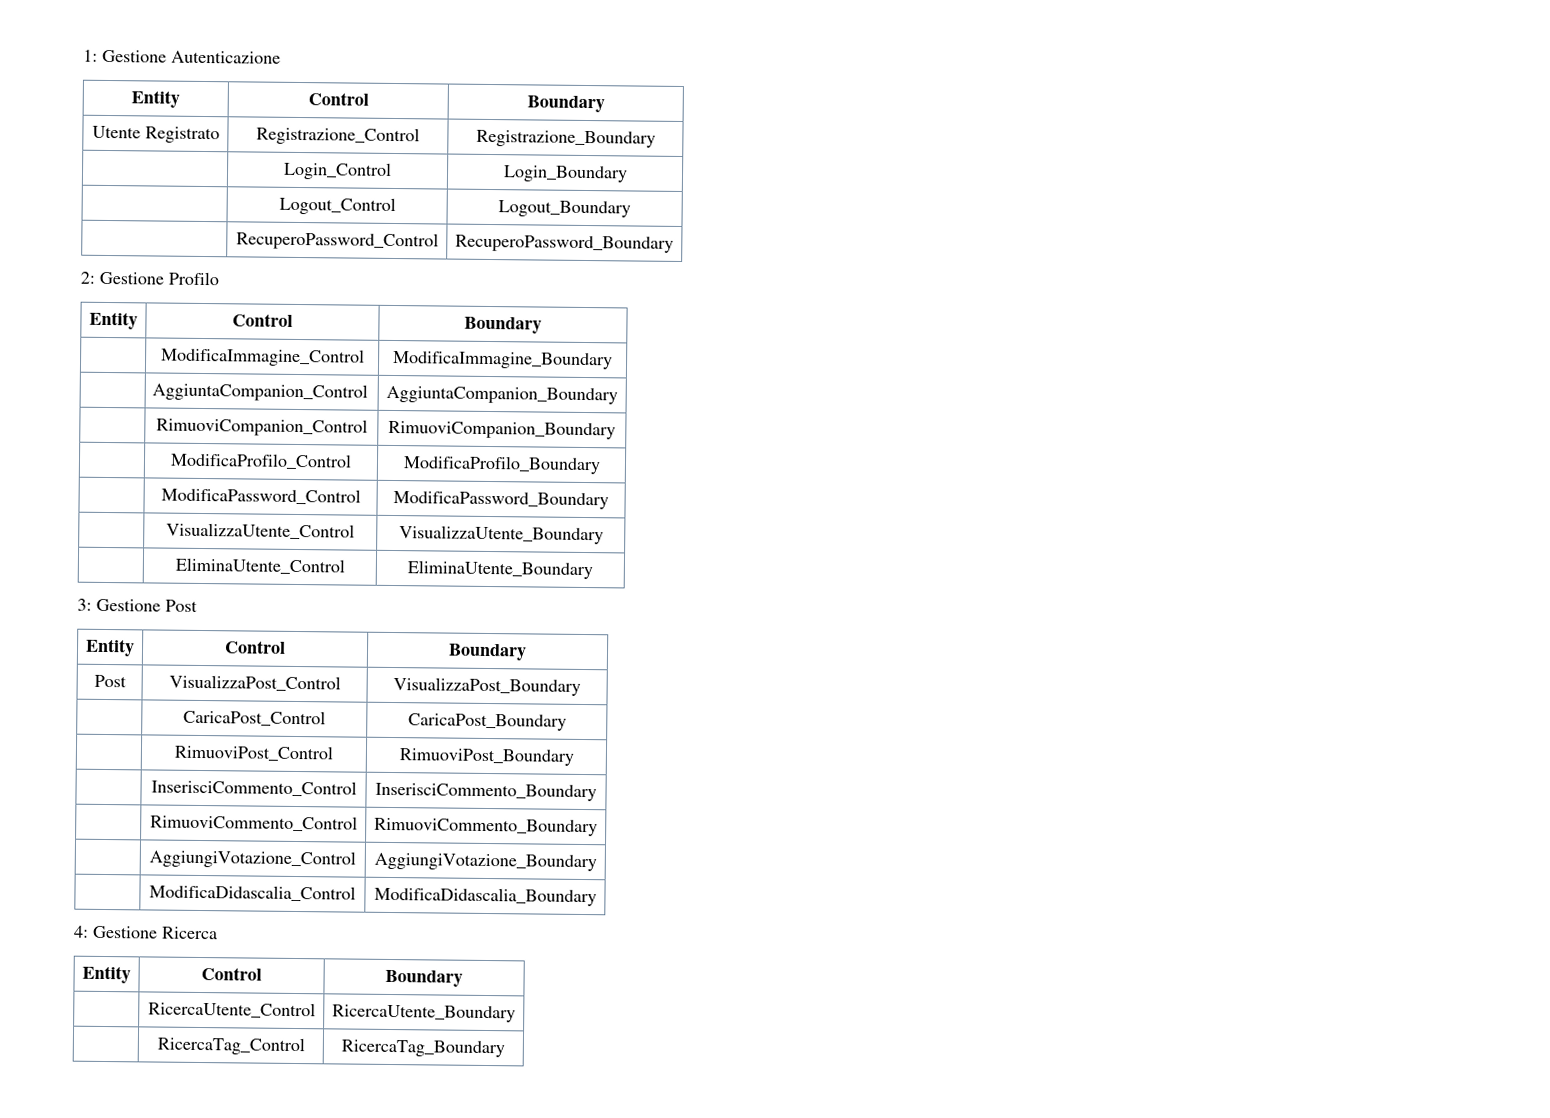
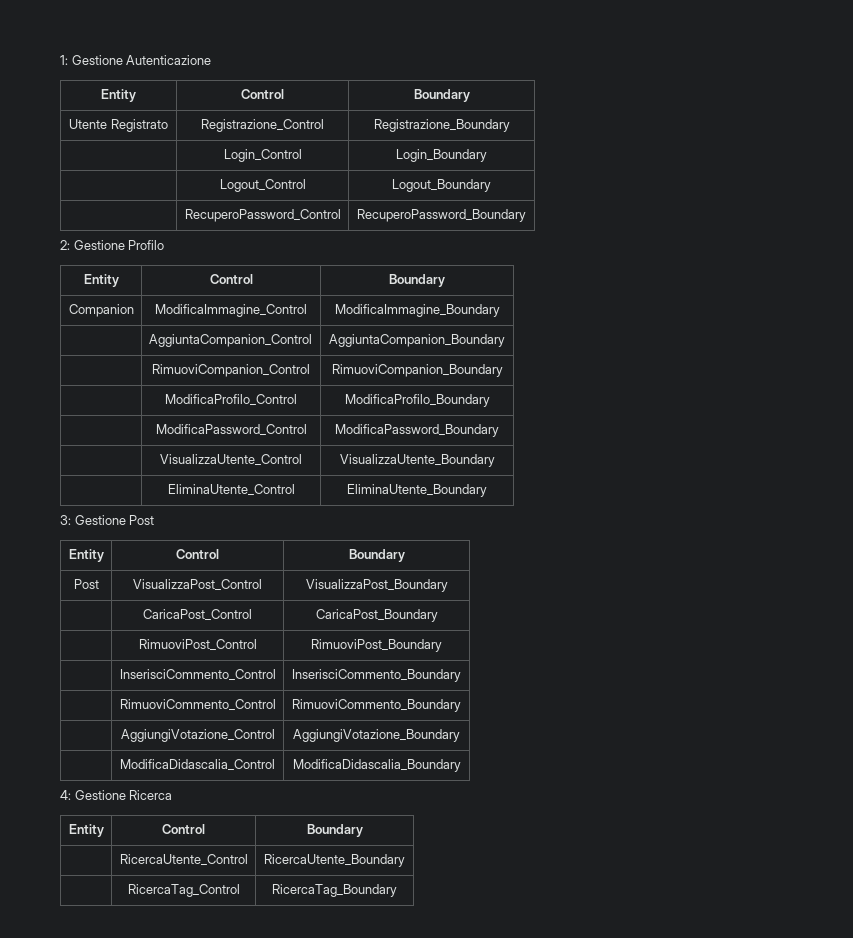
- | ModificaImmagine_Control | ModificaImmagine_Boundary
+ Companion | ModificaImmagine_Control | ModificaImmagine_Boundary

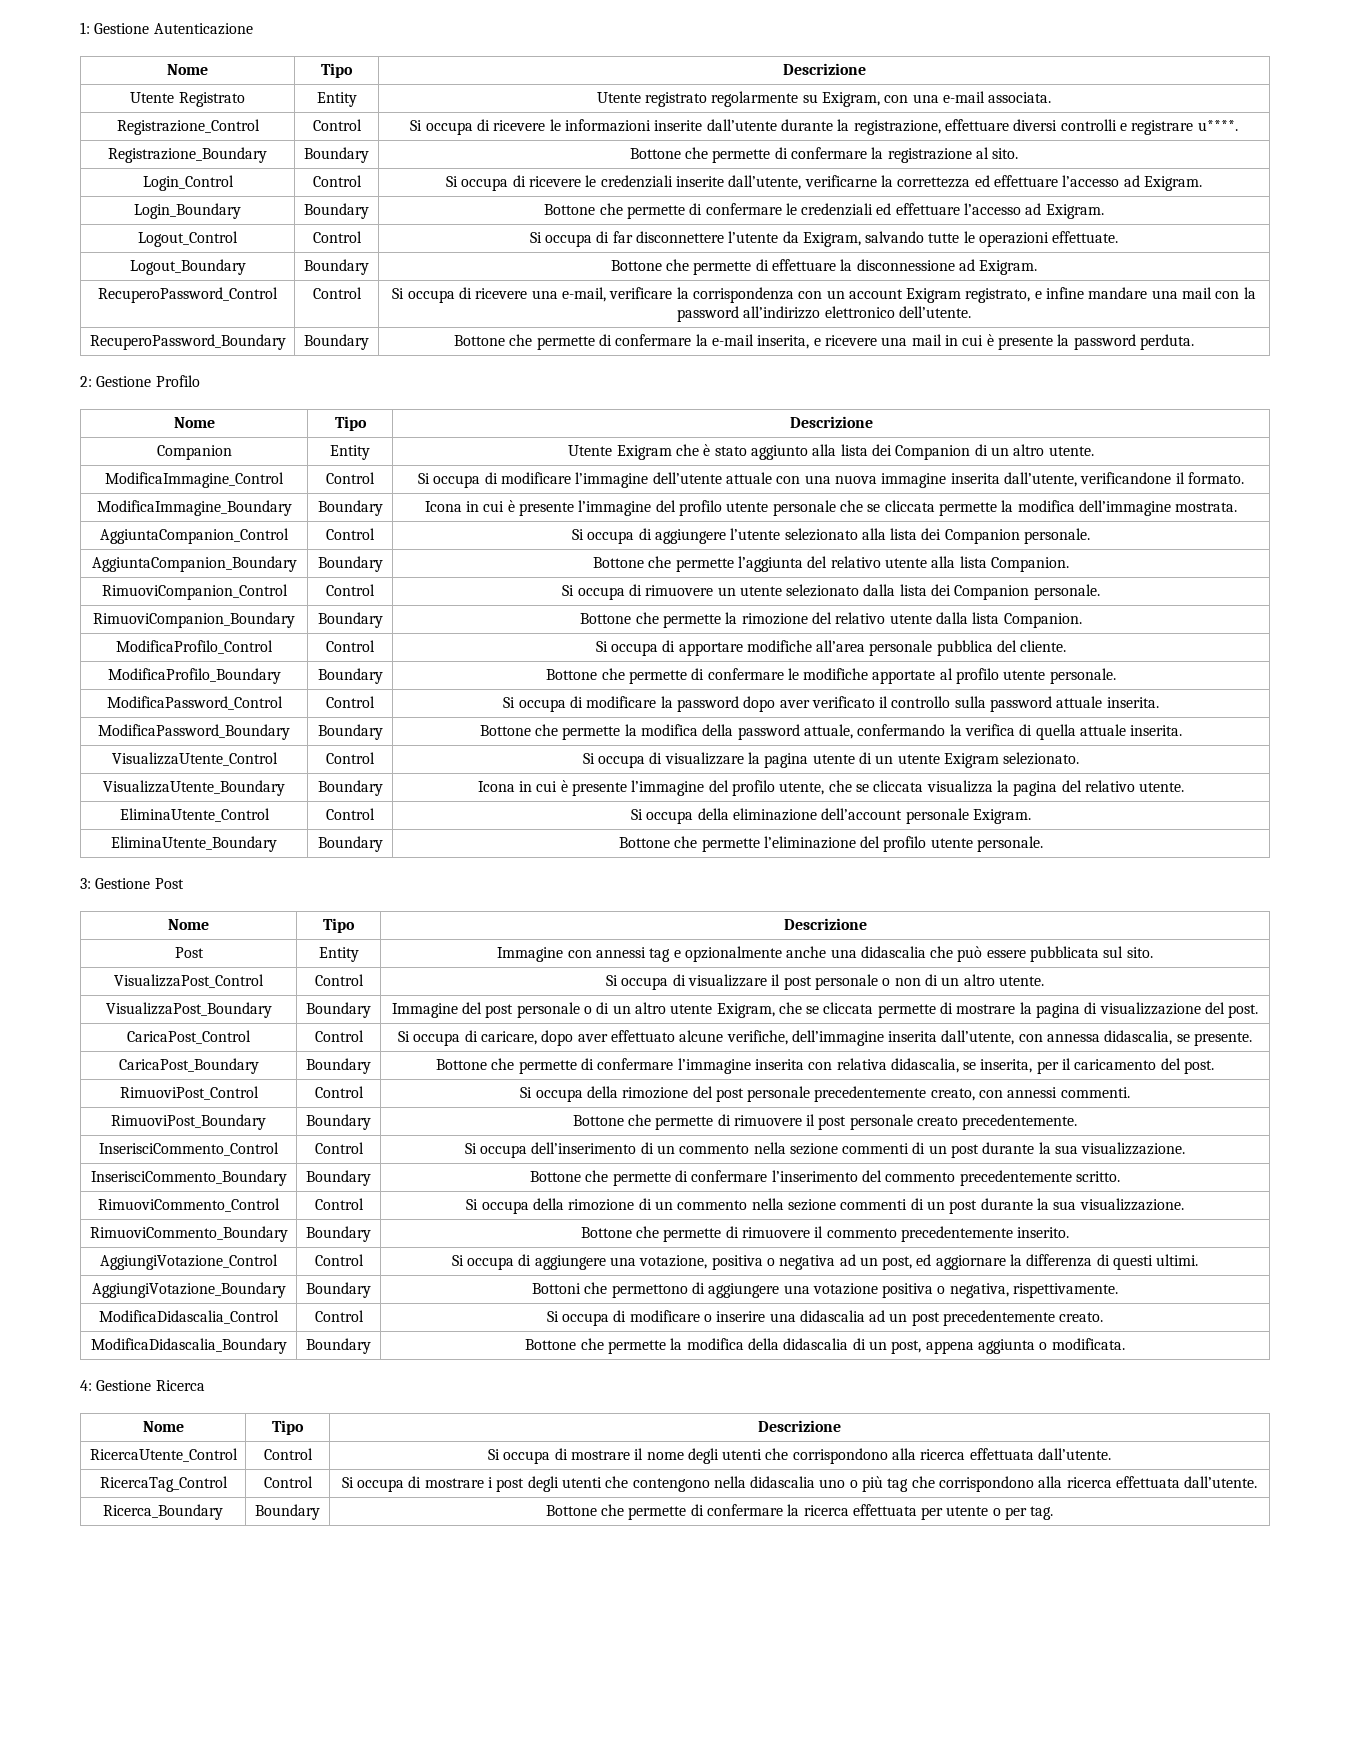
  1: Gestione Autenticazione
- Entity | Control | Boundary
+ Nome | Tipo | Descrizione
- Utente Registrato | Registrazione_Control | Registrazione_Boundary
- | Login_Control | Login_Boundary
- | Logout_Control | Logout_Boundary
- | RecuperoPassword_Control | RecuperoPassword_Boundary
+ Utente Registrato | Entity | Utente registrato regolarmente su Exigram, con una e-mail associata.
+ Registrazione_Control | Control | Si occupa di ricevere le informazioni inserite dall’utente durante la registrazione, effettuare diversi controlli e registrare u****.
+ Registrazione_Boundary | Boundary | Bottone che permette di confermare la registrazione al sito.
+ Login_Control | Control | Si occupa di ricevere le credenziali inserite dall’utente, verificarne la correttezza ed effettuare l’accesso ad Exigram.
+ Login_Boundary | Boundary | Bottone che permette di confermare le credenziali ed effettuare l’accesso ad Exigram.
+ Logout_Control | Control | Si occupa di far disconnettere l’utente da Exigram, salvando tutte le operazioni effettuate.
+ Logout_Boundary | Boundary | Bottone che permette di effettuare la disconnessione ad Exigram.
+ RecuperoPassword_Control | Control | Si occupa di ricevere una e-mail, verificare la corrispondenza con un account Exigram registrato, e infine mandare una mail con la password all’indirizzo elettronico dell’utente.
+ RecuperoPassword_Boundary | Boundary | Bottone che permette di confermare la e-mail inserita, e ricevere una mail in cui è presente la password perduta.
  2: Gestione Profilo
- Entity | Control | Boundary
- Companion | ModificaImmagine_Control | ModificaImmagine_Boundary
- | AggiuntaCompanion_Control | AggiuntaCompanion_Boundary
- | RimuoviCompanion_Control | RimuoviCompanion_Boundary
- | ModificaProfilo_Control | ModificaProfilo_Boundary
- | ModificaPassword_Control | ModificaPassword_Boundary
- | VisualizzaUtente_Control | VisualizzaUtente_Boundary
- | EliminaUtente_Control | EliminaUtente_Boundary
+ Nome | Tipo | Descrizione
+ Companion | Entity | Utente Exigram che è stato aggiunto alla lista dei Companion di un altro utente.
+ ModificaImmagine_Control | Control | Si occupa di modificare l’immagine dell’utente attuale con una nuova immagine inserita dall’utente, verificandone il formato.
+ ModificaImmagine_Boundary | Boundary | Icona in cui è presente l’immagine del profilo utente personale che se cliccata permette la modifica dell’immagine mostrata.
+ AggiuntaCompanion_Control | Control | Si occupa di aggiungere l’utente selezionato alla lista dei Companion personale.
+ AggiuntaCompanion_Boundary | Boundary | Bottone che permette l’aggiunta del relativo utente alla lista Companion.
+ RimuoviCompanion_Control | Control | Si occupa di rimuovere un utente selezionato dalla lista dei Companion personale.
+ RimuoviCompanion_Boundary | Boundary | Bottone che permette la rimozione del relativo utente dalla lista Companion.
+ ModificaProfilo_Control | Control | Si occupa di apportare modifiche all’area personale pubblica del cliente.
+ ModificaProfilo_Boundary | Boundary | Bottone che permette di confermare le modifiche apportate al profilo utente personale.
+ ModificaPassword_Control | Control | Si occupa di modificare la password dopo aver verificato il controllo sulla password attuale inserita.
+ ModificaPassword_Boundary | Boundary | Bottone che permette la modifica della password attuale, confermando la verifica di quella attuale inserita.
+ VisualizzaUtente_Control | Control | Si occupa di visualizzare la pagina utente di un utente Exigram selezionato.
+ VisualizzaUtente_Boundary | Boundary | Icona in cui è presente l’immagine del profilo utente, che se cliccata visualizza la pagina del relativo utente.
+ EliminaUtente_Control | Control | Si occupa della eliminazione dell’account personale Exigram.
+ EliminaUtente_Boundary | Boundary | Bottone che permette l’eliminazione del profilo utente personale.
  3: Gestione Post
- Entity | Control | Boundary
- Post | VisualizzaPost_Control | VisualizzaPost_Boundary
- | CaricaPost_Control | CaricaPost_Boundary
- | RimuoviPost_Control | RimuoviPost_Boundary
- | InserisciCommento_Control | InserisciCommento_Boundary
- | RimuoviCommento_Control | RimuoviCommento_Boundary
- | AggiungiVotazione_Control | AggiungiVotazione_Boundary
- | ModificaDidascalia_Control | ModificaDidascalia_Boundary
+ Nome | Tipo | Descrizione
+ Post | Entity | Immagine con annessi tag e opzionalmente anche una didascalia che può essere pubblicata sul sito.
+ VisualizzaPost_Control | Control | Si occupa di visualizzare il post personale o non di un altro utente.
+ VisualizzaPost_Boundary | Boundary | Immagine del post personale o di un altro utente Exigram, che se cliccata permette di mostrare la pagina di visualizzazione del post.
+ CaricaPost_Control | Control | Si occupa di caricare, dopo aver effettuato alcune verifiche, dell’immagine inserita dall’utente, con annessa didascalia, se presente.
+ CaricaPost_Boundary | Boundary | Bottone che permette di confermare l’immagine inserita con relativa didascalia, se inserita, per il caricamento del post.
+ RimuoviPost_Control | Control | Si occupa della rimozione del post personale precedentemente creato, con annessi commenti.
+ RimuoviPost_Boundary | Boundary | Bottone che permette di rimuovere il post personale creato precedentemente.
+ InserisciCommento_Control | Control | Si occupa dell’inserimento di un commento nella sezione commenti di un post durante la sua visualizzazione.
+ InserisciCommento_Boundary | Boundary | Bottone che permette di confermare l’inserimento del commento precedentemente scritto.
+ RimuoviCommento_Control | Control | Si occupa della rimozione di un commento nella sezione commenti di un post durante la sua visualizzazione.
+ RimuoviCommento_Boundary | Boundary | Bottone che permette di rimuovere il commento precedentemente inserito.
+ AggiungiVotazione_Control | Control | Si occupa di aggiungere una votazione, positiva o negativa ad un post, ed aggiornare la differenza di questi ultimi.
+ AggiungiVotazione_Boundary | Boundary | Bottoni che permettono di aggiungere una votazione positiva o negativa, rispettivamente.
+ ModificaDidascalia_Control | Control | Si occupa di modificare o inserire una didascalia ad un post precedentemente creato.
+ ModificaDidascalia_Boundary | Boundary | Bottone che permette la modifica della didascalia di un post, appena aggiunta o modificata.
  4: Gestione Ricerca
- Entity | Control | Boundary
- | RicercaUtente_Control | RicercaUtente_Boundary
- | RicercaTag_Control | RicercaTag_Boundary
+ Nome | Tipo | Descrizione
+ RicercaUtente_Control | Control | Si occupa di mostrare il nome degli utenti che corrispondono alla ricerca effettuata dall’utente.
+ RicercaTag_Control | Control | Si occupa di mostrare i post degli utenti che contengono nella didascalia uno o più tag che corrispondono alla ricerca effettuata dall’utente.
+ Ricerca_Boundary | Boundary | Bottone che permette di confermare la ricerca effettuata per utente o per tag.

